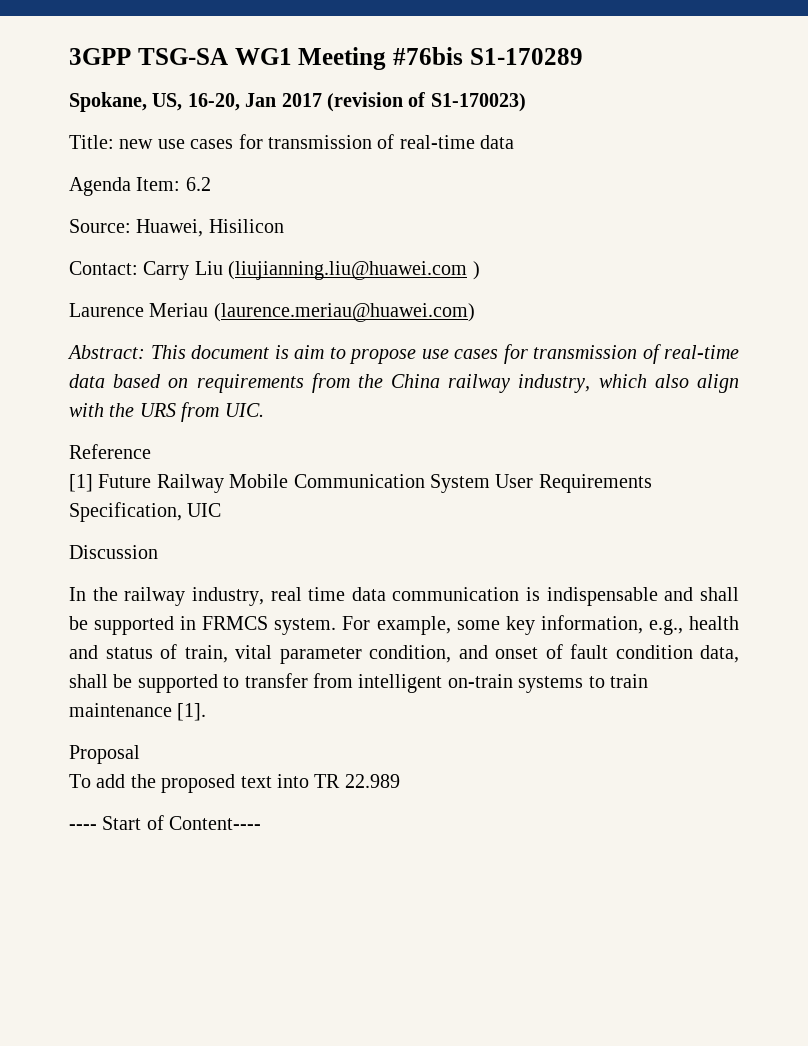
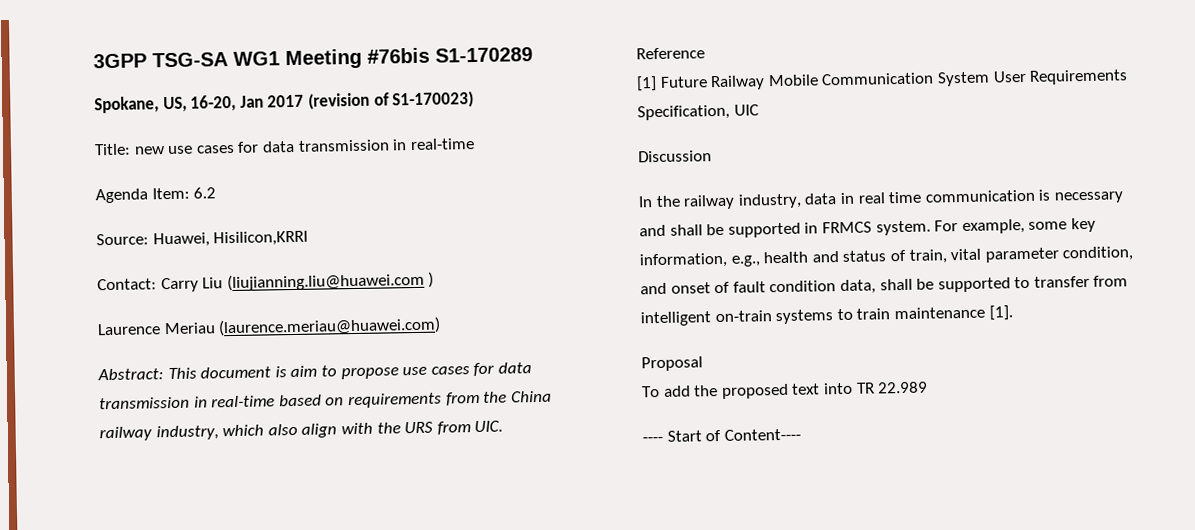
- Title: new use cases for transmission of real-time data
+ Title: new use cases for data transmission in real-time
- Source: Huawei, Hisilicon
+ Source: Huawei, Hisilicon,KRRI
- Abstract: This document is aim to propose use cases for transmission of real-time data based on requirements from the China railway industry, which also align with the URS from UIC.
+ Abstract: This document is aim to propose use cases for data transmission in real-time based on requirements from the China railway industry, which also align with the URS from UIC.
- In the railway industry, real time data communication is indispensable and shall be supported in FRMCS system.
+ In the railway industry, data in real time communication is necessary and shall be supported in FRMCS system.

